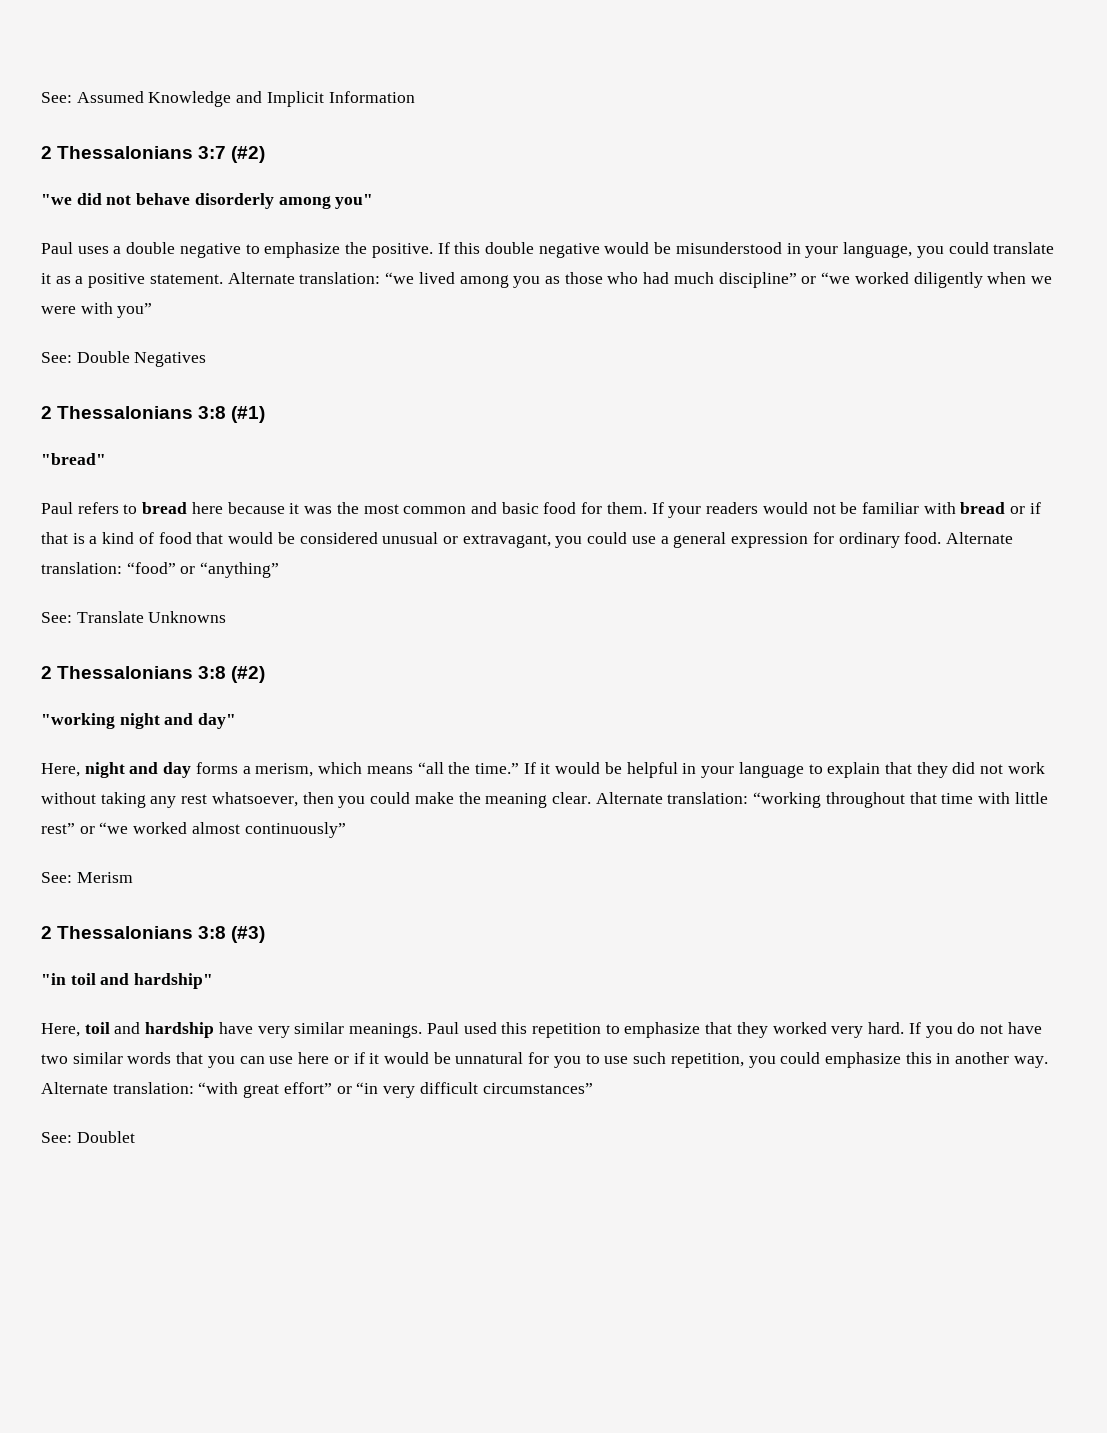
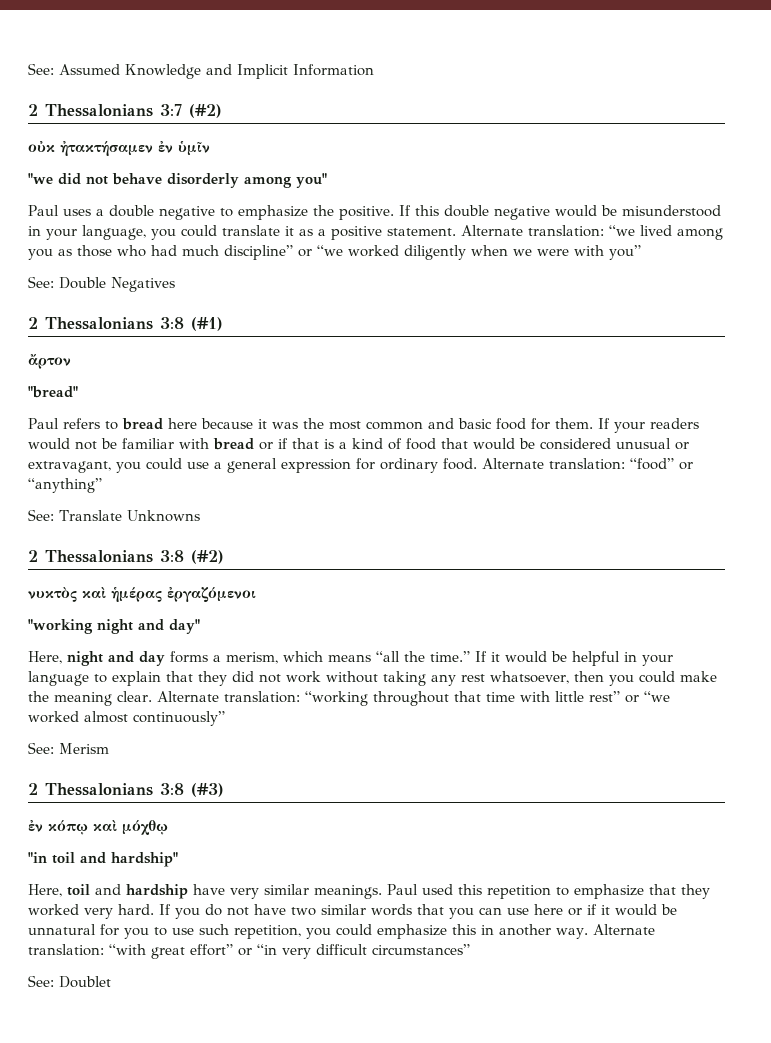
+ οὐκ ἠτακτήσαμεν ἐν ὑμῖν
+ ἄρτον
+ νυκτὸς καὶ ἡμέρας ἐργαζόμενοι
+ ἐν κόπῳ καὶ μόχθῳ

